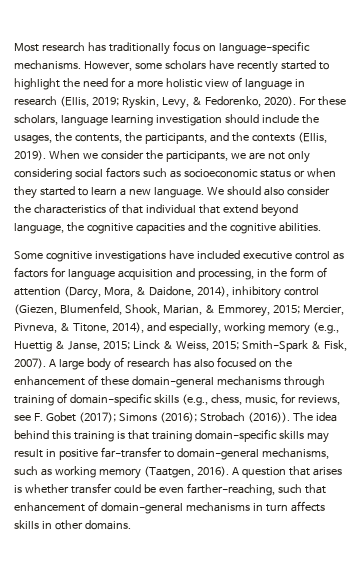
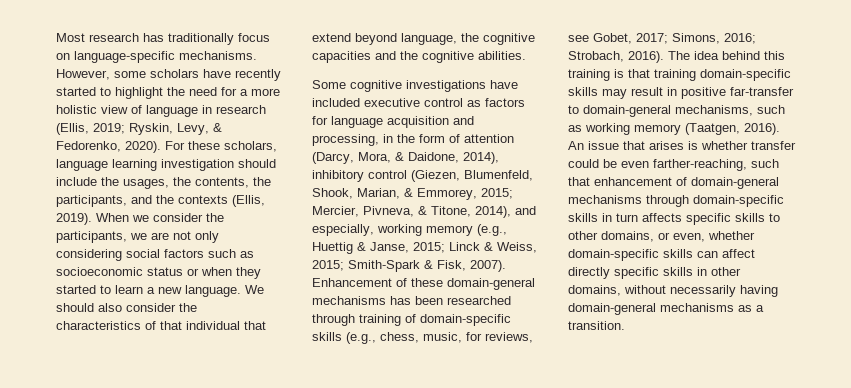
- A large body of research has also focused on the enhancement of these domain-general mechanisms through training of domain-specific skills (e.g., chess, music, for reviews, see F. Gobet (2017); Simons (2016); Strobach (2016)).
+ Enhancement of these domain-general mechanisms has been researched through training of domain-specific skills (e.g., chess, music, for reviews, see Gobet, 2017; Simons, 2016; Strobach, 2016).
- A question that arises is whether transfer could be even farther-reaching, such that enhancement of domain-general mechanisms in turn affects skills in other domains.
+ An issue that arises is whether transfer could be even farther-reaching, such that enhancement of domain-general mechanisms through domain-specific skills in turn affects specific skills to other domains, or even, whether domain-specific skills can affect directly specific skills in other domains, without necessarily having domain-general mechanisms as a transition.

